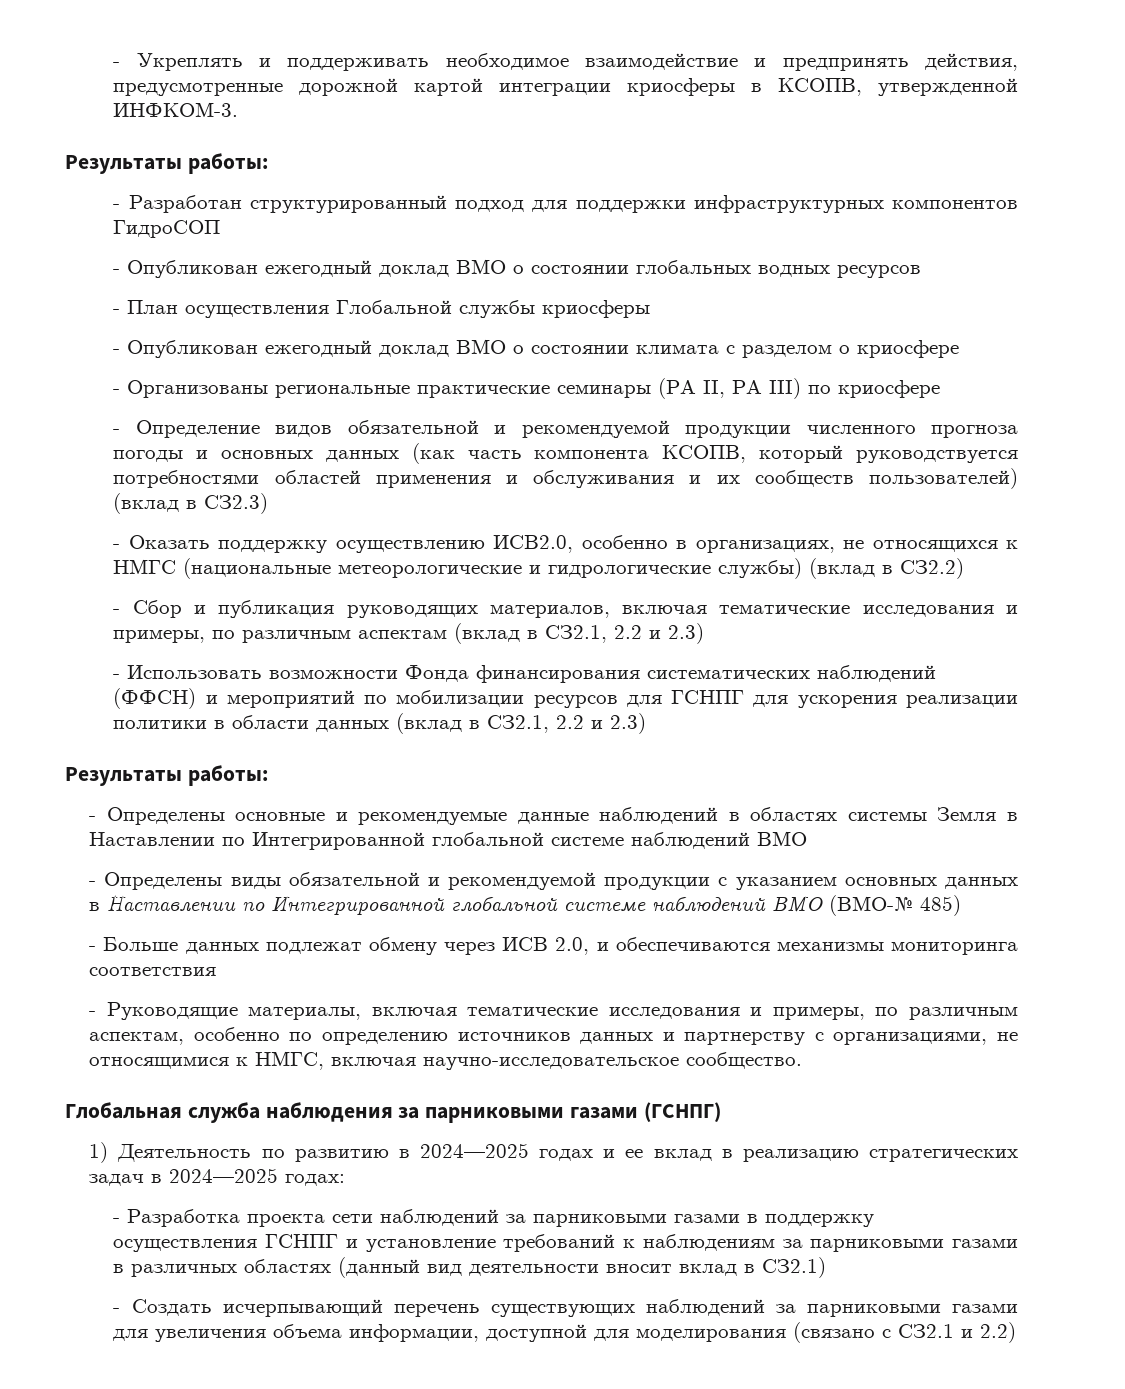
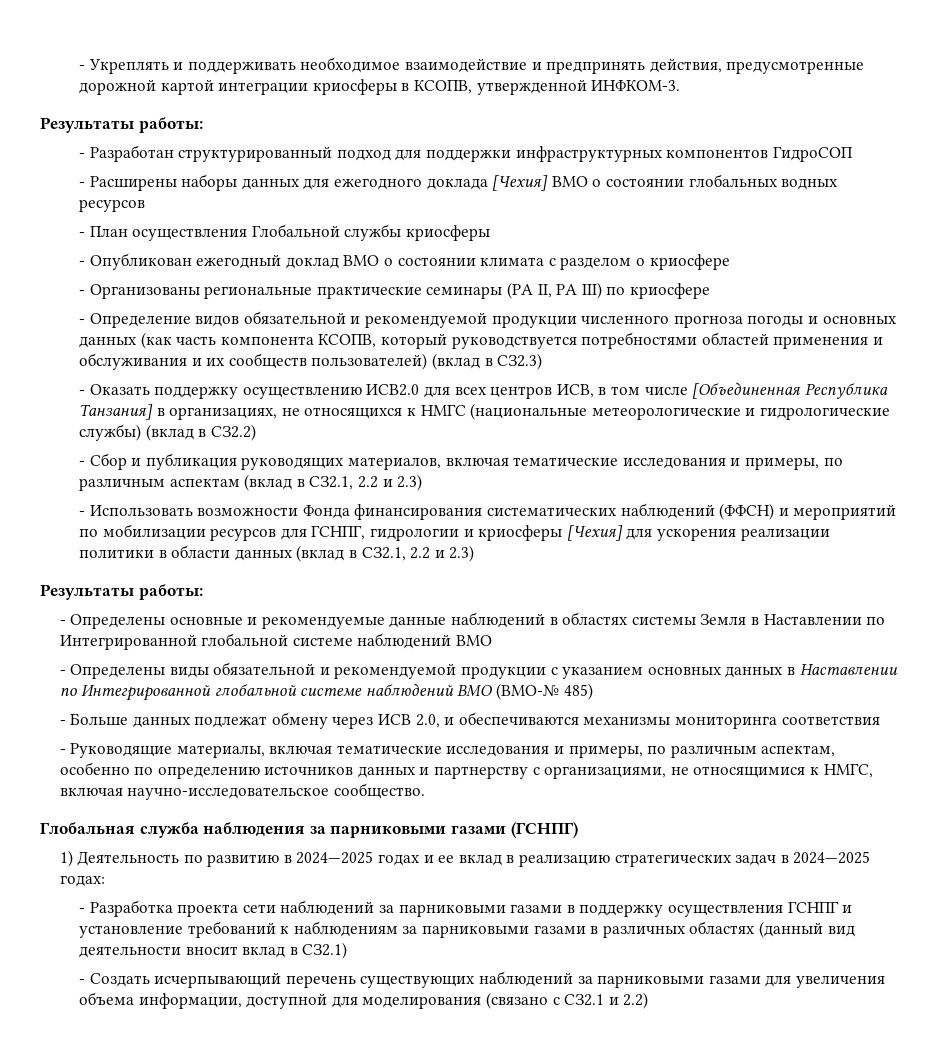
- - Опубликован ежегодный доклад ВМО о состоянии глобальных водных ресурсов
+ - Расширены наборы данных для ежегодного доклада [Чехия] ВМО о состоянии глобальных водных ресурсов
- - Оказать поддержку осуществлению ИСВ2.0, особенно в организациях, не относящихся к НМГС (национальные метеорологические и гидрологические службы) (вклад в СЗ2.2)
+ - Оказать поддержку осуществлению ИСВ2.0 для всех центров ИСВ, в том числе [Объединенная Республика Танзания] в организациях, не относящихся к НМГС (национальные метеорологические и гидрологические службы) (вклад в СЗ2.2)
- - Использовать возможности Фонда финансирования систематических наблюдений (ФФСН) и мероприятий по мобилизации ресурсов для ГСНПГ для ускорения реализации политики в области данных (вклад в СЗ2.1, 2.2 и 2.3)
+ - Использовать возможности Фонда финансирования систематических наблюдений (ФФСН) и мероприятий по мобилизации ресурсов для ГСНПГ, гидрологии и криосферы [Чехия] для ускорения реализации политики в области данных (вклад в СЗ2.1, 2.2 и 2.3)

